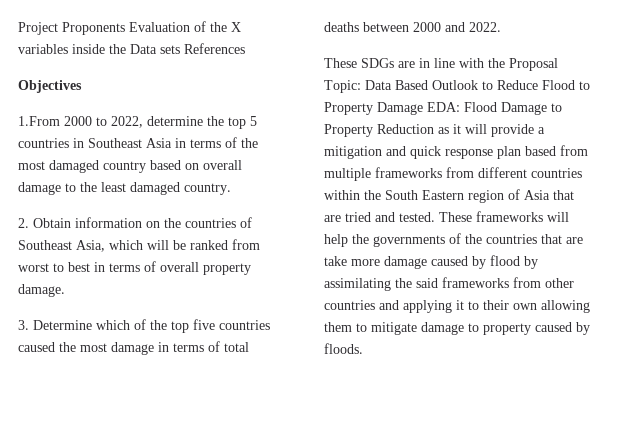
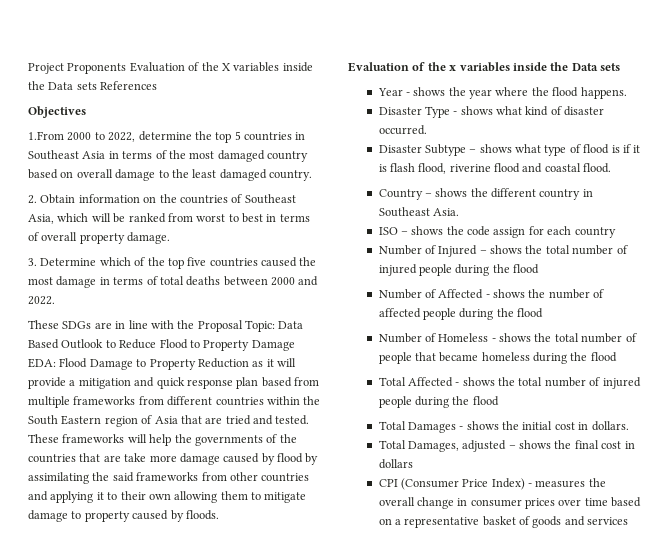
+ Evaluation of the x variables inside the Data sets
+ Year - shows the year where the flood happens.
+ Disaster Type - shows what kind of disaster occurred.
+ Disaster Subtype – shows what type of flood is if it is flash flood, riverine flood and coastal flood.
+ Country – shows the different country in Southeast Asia.
+ ISO – shows the code assign for each country
+ Number of Injured – shows the total number of injured people during the flood
+ Number of Affected - shows the number of affected people during the flood
+ Number of Homeless - shows the total number of people that became homeless during the flood
+ Total Affected - shows the total number of injured people during the flood
+ Total Damages - shows the initial cost in dollars.
+ Total Damages, adjusted – shows the final cost in dollars
+ CPI (Consumer Price Index) - measures the overall change in consumer prices over time based on a representative basket of goods and services

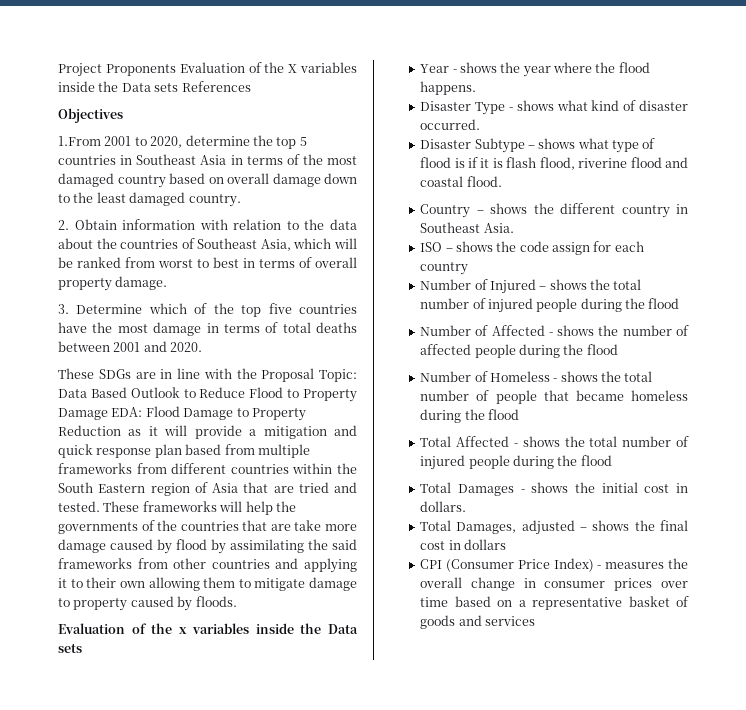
- 1.From 2000 to 2022, determine the top 5 countries in Southeast Asia in terms of the most damaged country based on overall damage to the least damaged country.
+ 1.From 2001 to 2020, determine the top 5 countries in Southeast Asia in terms of the most damaged country based on overall damage down to the least damaged country.
- 2. Obtain information on the countries of Southeast Asia, which will be ranked from worst to best in terms of overall property damage.
+ 2. Obtain information with relation to the data about the countries of Southeast Asia, which will be ranked from worst to best in terms of overall property damage.
- 3. Determine which of the top five countries caused the most damage in terms of total deaths between 2000 and 2022.
+ 3. Determine which of the top five countries have the most damage in terms of total deaths between 2001 and 2020.

